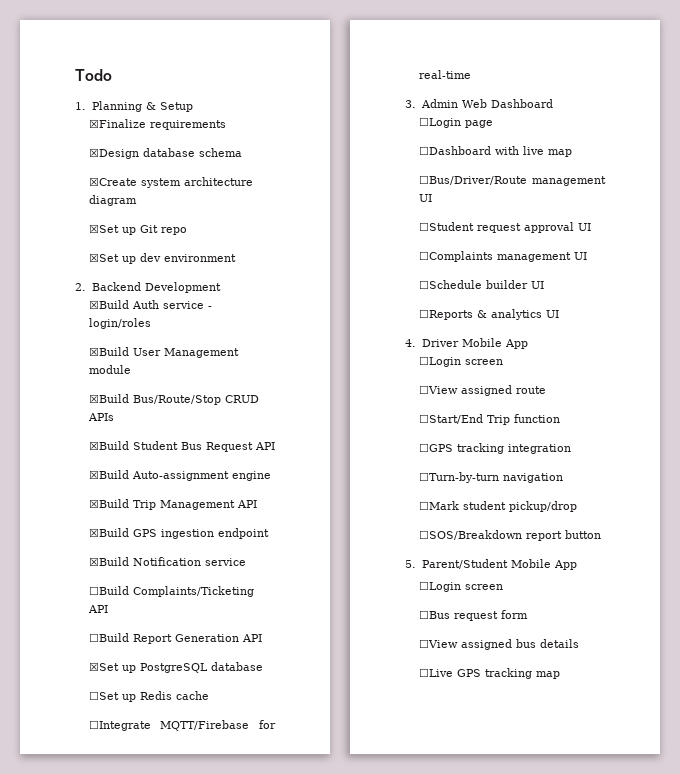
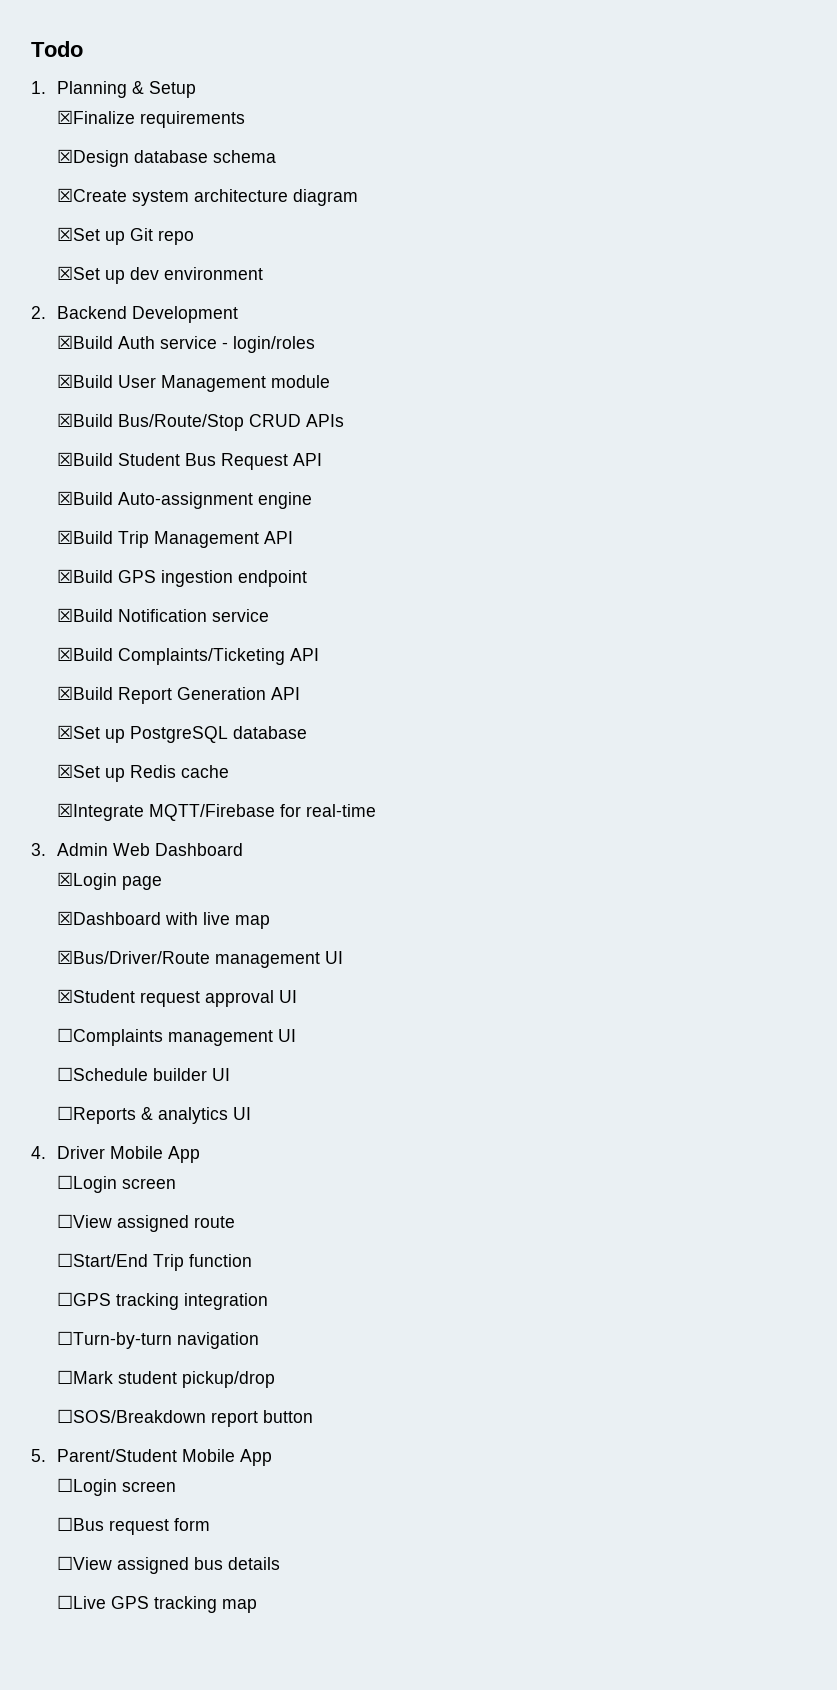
- ☐Build Complaints/Ticketing API
+ ☒Build Complaints/Ticketing API
- ☐Build Report Generation API
+ ☒Build Report Generation API
- ☐Set up Redis cache
+ ☒Set up Redis cache
- ☐Integrate MQTT/Firebase for real-time
+ ☒Integrate MQTT/Firebase for real-time
- ☐Login page
+ ☒Login page
- ☐Dashboard with live map
+ ☒Dashboard with live map
- ☐Bus/Driver/Route management UI
- ☐Student request approval UI
+ ☒Bus/Driver/Route management UI
+ ☒Student request approval UI

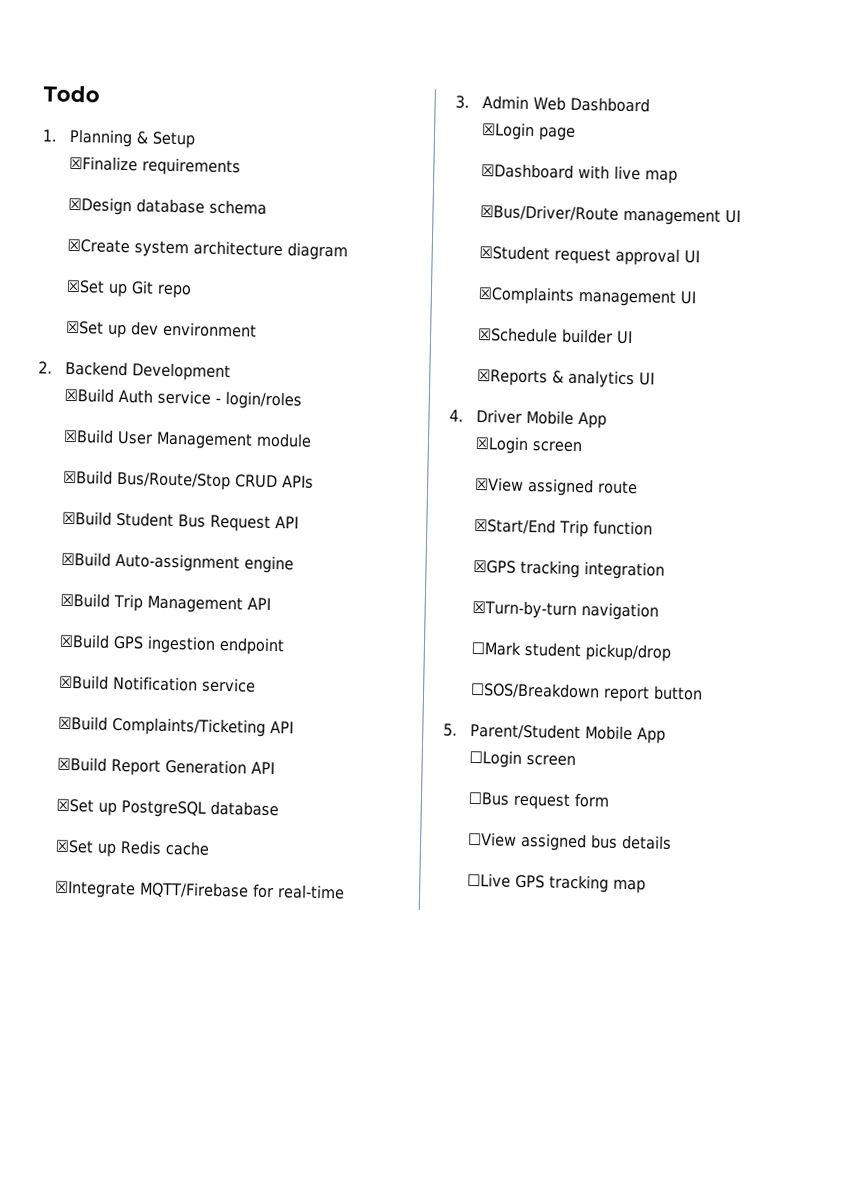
- ☐Complaints management UI
- ☐Schedule builder UI
+ ☒Complaints management UI
+ ☒Schedule builder UI
- ☐Reports & analytics UI
+ ☒Reports & analytics UI
  4. Driver Mobile App
- ☐Login screen
- ☐View assigned route
+ ☒Login screen
+ ☒View assigned route
- ☐Start/End Trip function
+ ☒Start/End Trip function
- ☐GPS tracking integration
+ ☒GPS tracking integration
- ☐Turn-by-turn navigation
+ ☒Turn-by-turn navigation

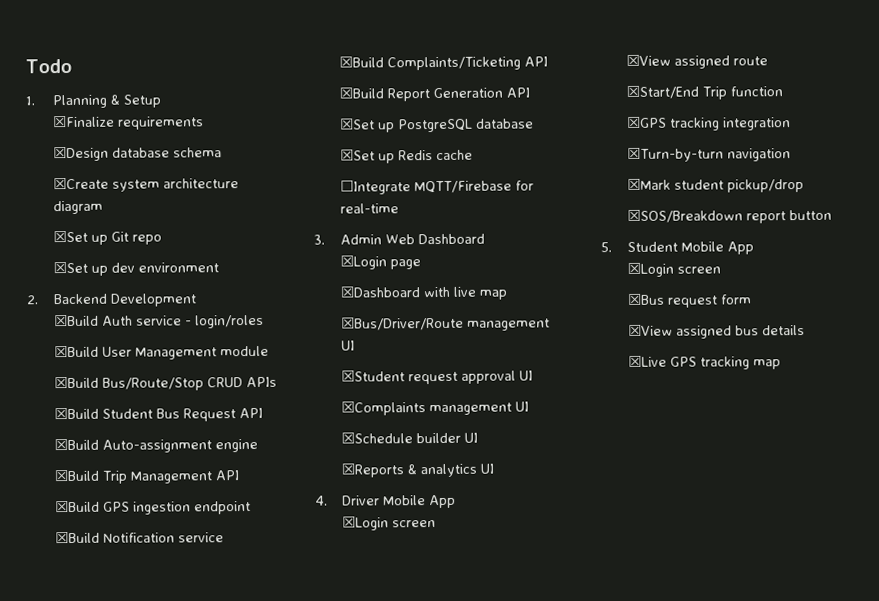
- ☒Integrate MQTT/Firebase for real-time
+ ☐Integrate MQTT/Firebase for real-time
- ☐Mark student pickup/drop
+ ☒Mark student pickup/drop
- ☐SOS/Breakdown report button
+ ☒SOS/Breakdown report button
- 5. Parent/Student Mobile App
- ☐Login screen
- ☐Bus request form
+ 5. Student Mobile App
+ ☒Login screen
+ ☒Bus request form
- ☐View assigned bus details
+ ☒View assigned bus details
- ☐Live GPS tracking map
+ ☒Live GPS tracking map

